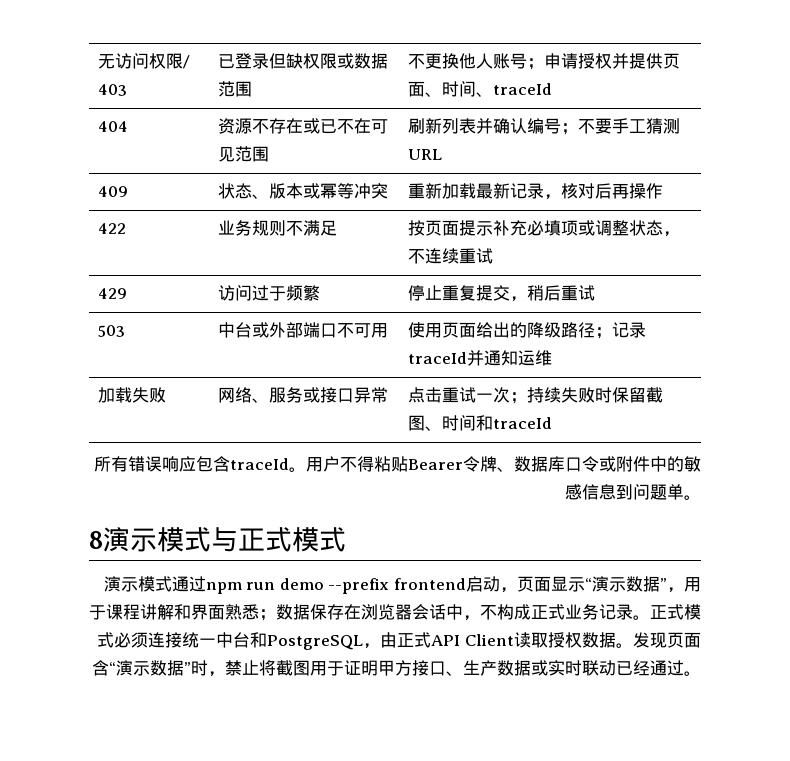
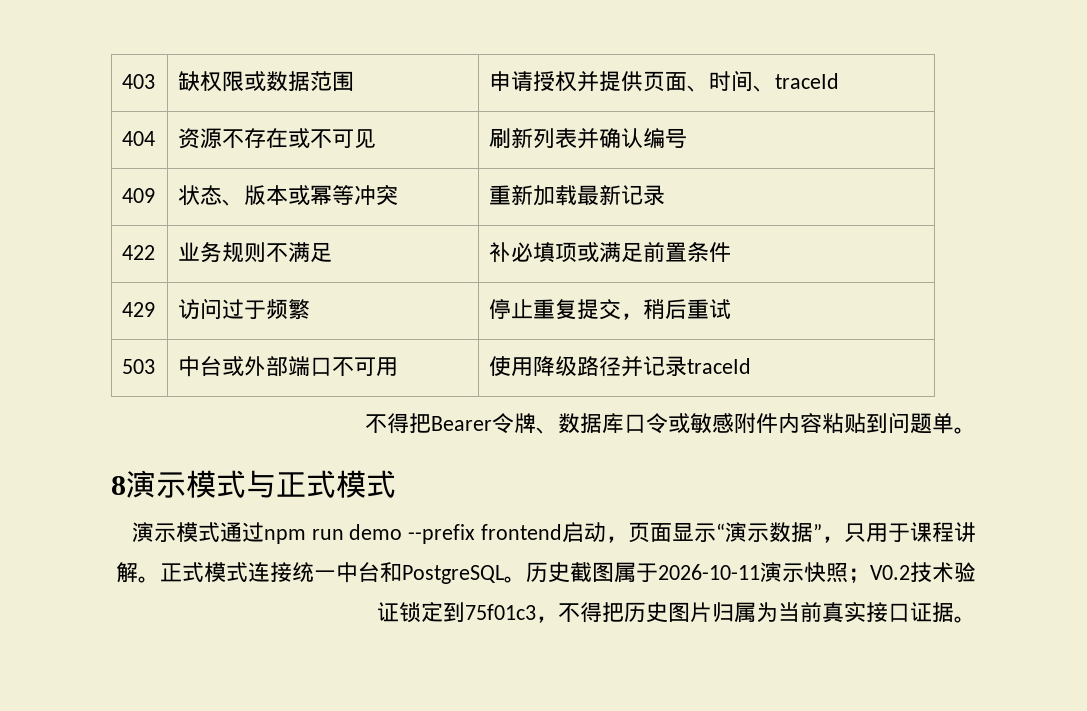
- 无访问权限/ 403 | 已登录但缺权限或数据范围 | 不更换他人账号；申请授权并提供页面、时间、traceId
+ 403 | 缺权限或数据范围 | 申请授权并提供页面、时间、traceId
- 404 | 资源不存在或已不在可见范围 | 刷新列表并确认编号；不要手工猜测URL
+ 404 | 资源不存在或不可见 | 刷新列表并确认编号
- 409 | 状态、版本或幂等冲突 | 重新加载最新记录，核对后再操作
+ 409 | 状态、版本或幂等冲突 | 重新加载最新记录
- 422 | 业务规则不满足 | 按页面提示补充必填项或调整状态，不连续重试
+ 422 | 业务规则不满足 | 补必填项或满足前置条件
- 503 | 中台或外部端口不可用 | 使用页面给出的降级路径；记录traceId并通知运维
- 加载失败 | 网络、服务或接口异常 | 点击重试一次；持续失败时保留截图、时间和traceId
- 所有错误响应包含traceId。用户不得粘贴Bearer令牌、数据库口令或附件中的敏感信息到问题单。
+ 503 | 中台或外部端口不可用 | 使用降级路径并记录traceId
+ 不得把Bearer令牌、数据库口令或敏感附件内容粘贴到问题单。
- 演示模式通过npm run demo --prefix frontend启动，页面显示“演示数据”，用于课程讲解和界面熟悉；数据保存在浏览器会话中，不构成正式业务记录。
+ 演示模式通过npm run demo --prefix frontend启动，页面显示“演示数据”，只用于课程讲解。
- 正式模式必须连接统一中台和PostgreSQL，由正式API Client读取授权数据。发现页面含“演示数据”时，禁止将截图用于证明甲方接口、生产数据或实时联动已经通过。
+ 正式模式连接统一中台和PostgreSQL。历史截图属于2026-10-11演示快照；V0.2技术验证锁定到75f01c3，不得把历史图片归属为当前真实接口证据。

